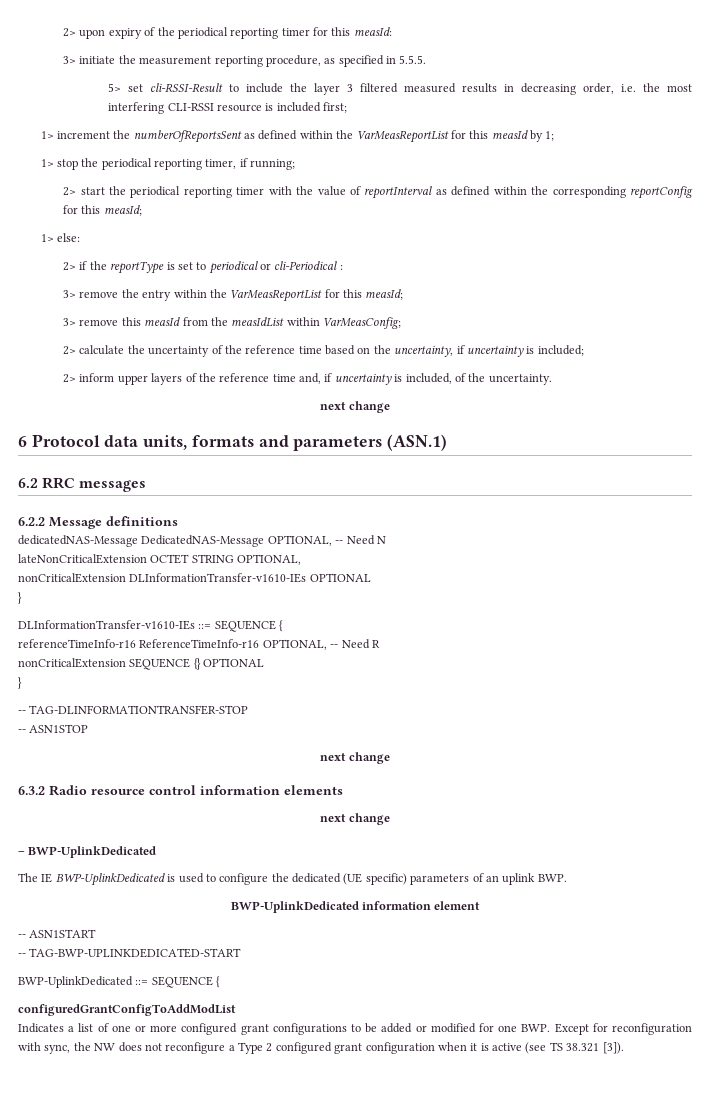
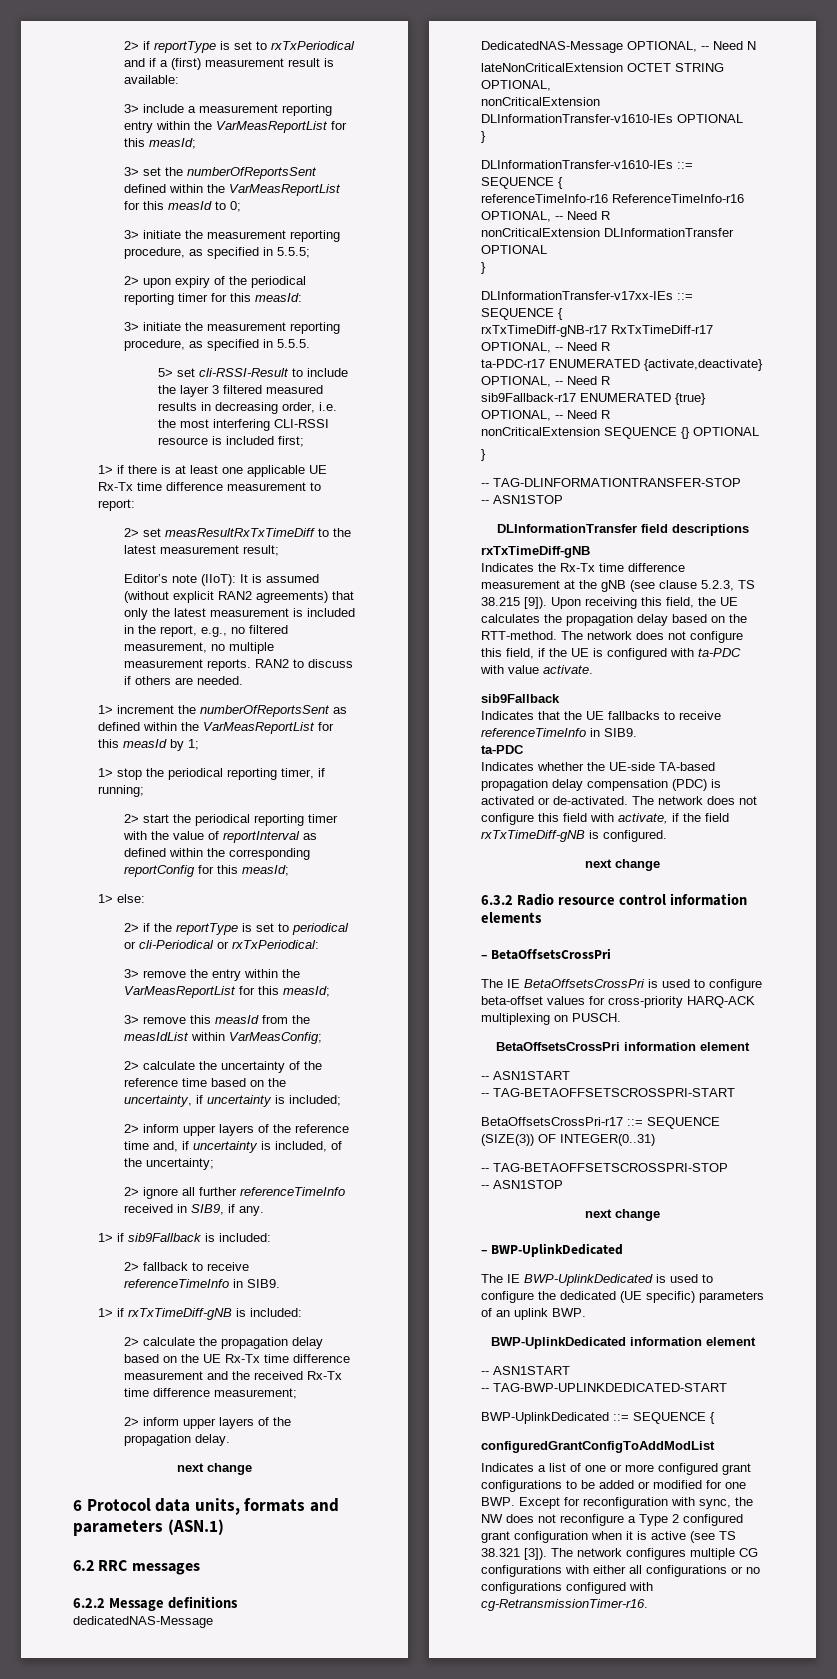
+ 2> if reportType is set to rxTxPeriodical and if a (first) measurement result is available:
+ 3> include a measurement reporting entry within the VarMeasReportList for this measId;
+ 3> set the numberOfReportsSent defined within the VarMeasReportList for this measId to 0;
+ 3> initiate the measurement reporting procedure, as specified in 5.5.5;
+ 1> if there is at least one applicable UE Rx-Tx time difference measurement to report:
+ 2> set measResultRxTxTimeDiff to the latest measurement result;
+ Editor’s note (IIoT): It is assumed (without explicit RAN2 agreements) that only the latest measurement is included in the report, e.g., no filtered measurement, no multiple measurement reports. RAN2 to discuss if others are needed.
- 2> if the reportType is set to periodical or cli-Periodical :
+ 2> if the reportType is set to periodical or cli-Periodical or rxTxPeriodical:
- 2> inform upper layers of the reference time and, if uncertainty is included, of the uncertainty.
+ 2> inform upper layers of the reference time and, if uncertainty is included, of the uncertainty;
+ 2> ignore all further referenceTimeInfo received in SIB9, if any.
+ 1> if sib9Fallback is included:
+ 2> fallback to receive referenceTimeInfo in SIB9.
+ 1> if rxTxTimeDiff-gNB is included:
+ 2> calculate the propagation delay based on the UE Rx-Tx time difference measurement and the received Rx-Tx time difference measurement;
+ 2> inform upper layers of the propagation delay.
+ nonCriticalExtension DLInformationTransfer OPTIONAL
+ }
+ DLInformationTransfer-v17xx-IEs ::= SEQUENCE {
+ rxTxTimeDiff-gNB-r17 RxTxTimeDiff-r17 OPTIONAL, -- Need R
+ ta-PDC-r17 ENUMERATED {activate,deactivate} OPTIONAL, -- Need R
+ sib9Fallback-r17 ENUMERATED {true} OPTIONAL, -- Need R
+ DLInformationTransfer field descriptions
+ rxTxTimeDiff-gNB
+ Indicates the Rx-Tx time difference measurement at the gNB (see clause 5.2.3, TS 38.215 [9]). Upon receiving this field, the UE calculates the propagation delay based on the RTT-method. The network does not configure this field, if the UE is configured with ta-PDC with value activate.
+ sib9Fallback
+ Indicates that the UE fallbacks to receive referenceTimeInfo in SIB9.
+ ta-PDC
+ Indicates whether the UE-side TA-based propagation delay compensation (PDC) is activated or de-activated. The network does not configure this field with activate, if the field rxTxTimeDiff-gNB is configured.
+ – BetaOffsetsCrossPri
+ The IE BetaOffsetsCrossPri is used to configure beta-offset values for cross-priority HARQ-ACK multiplexing on PUSCH.
+ BetaOffsetsCrossPri information element
+ -- ASN1START
+ -- TAG-BETAOFFSETSCROSSPRI-START
+ BetaOffsetsCrossPri-r17 ::= SEQUENCE (SIZE(3)) OF INTEGER(0..31)
+ -- TAG-BETAOFFSETSCROSSPRI-STOP
+ -- ASN1STOP
+ The network configures multiple CG configurations with either all configurations or no configurations configured with cg-RetransmissionTimer-r16.

